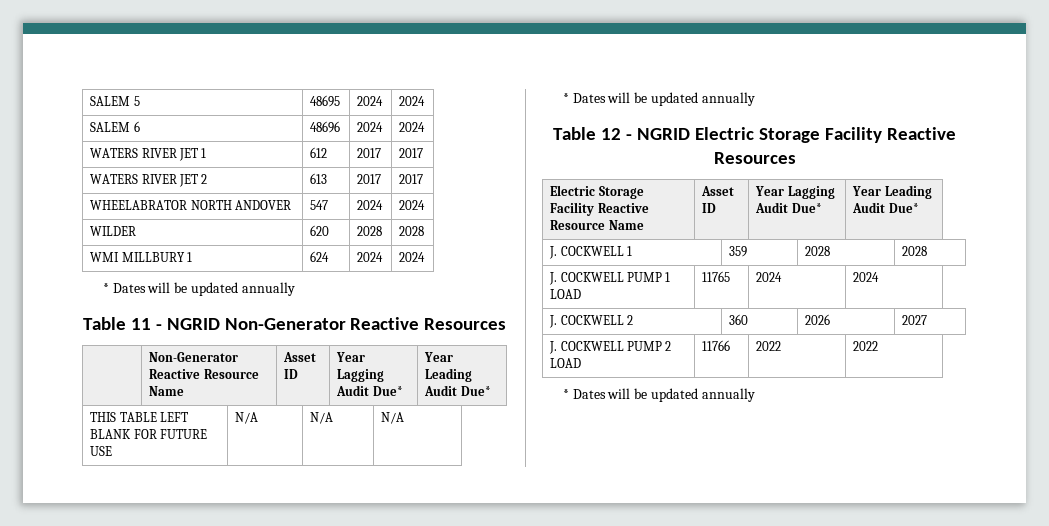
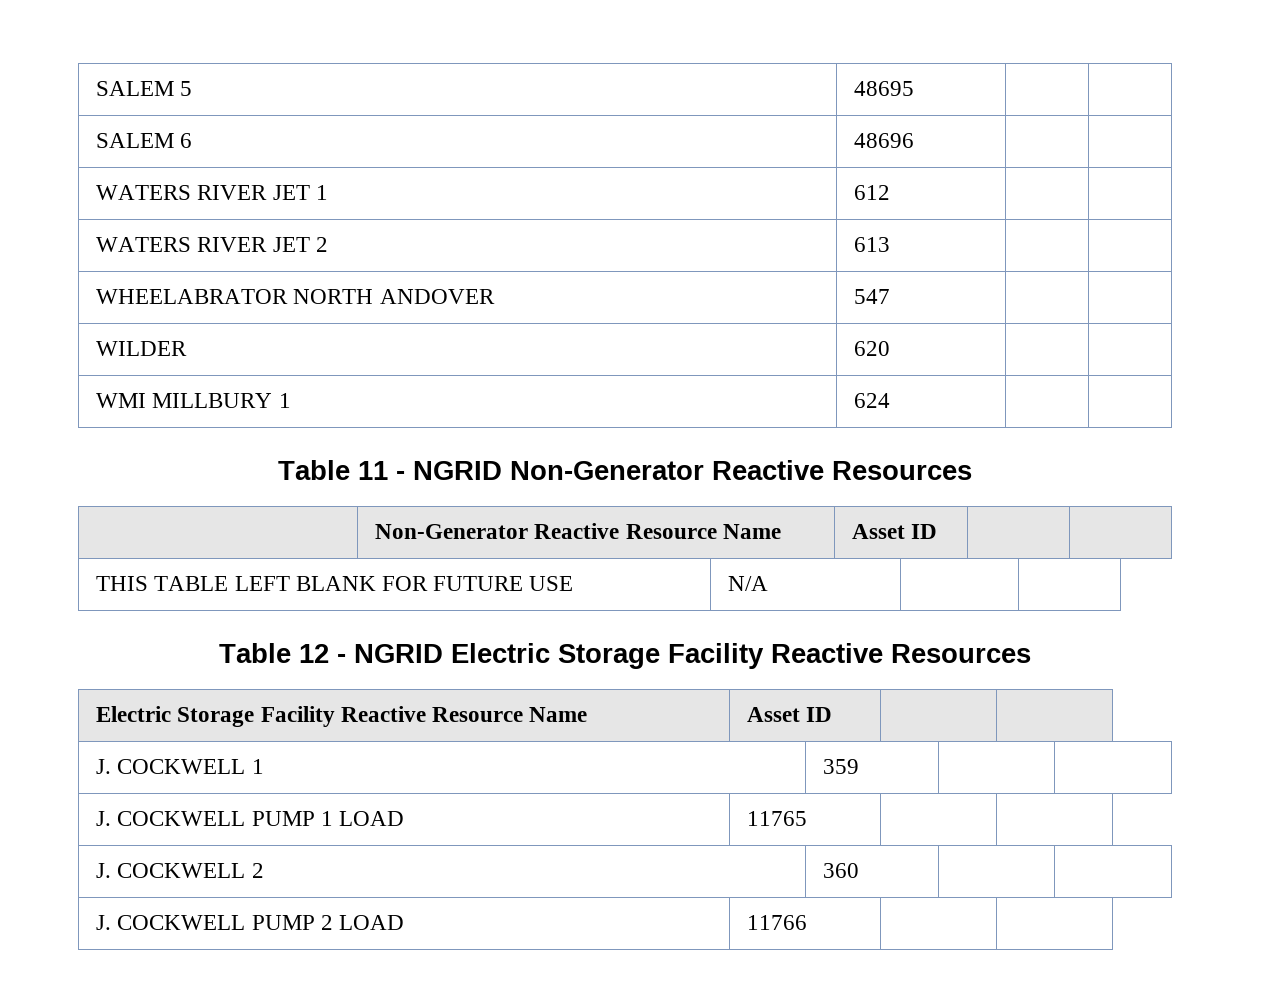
- SALEM 5 | 48695 | 2024 | 2024
+ SALEM 5 | 48695 | |
- SALEM 6 | 48696 | 2024 | 2024
+ SALEM 6 | 48696 | |
- WATERS RIVER JET 1 | 612 | 2017 | 2017
+ WATERS RIVER JET 1 | 612 | |
- WATERS RIVER JET 2 | 613 | 2017 | 2017
+ WATERS RIVER JET 2 | 613 | |
- WHEELABRATOR NORTH ANDOVER | 547 | 2024 | 2024
+ WHEELABRATOR NORTH ANDOVER | 547 | |
- WILDER | 620 | 2028 | 2028
+ WILDER | 620 | |
- WMI MILLBURY 1 | 624 | 2024 | 2024
- * Dates will be updated annually
+ WMI MILLBURY 1 | 624 | |
- | Non-Generator Reactive Resource Name | Asset ID | Year Lagging Audit Due* | Year Leading Audit Due*
+ | Non-Generator Reactive Resource Name | Asset ID | |
- THIS TABLE LEFT BLANK FOR FUTURE USE | N/A | N/A | N/A
- * Dates will be updated annually
+ THIS TABLE LEFT BLANK FOR FUTURE USE | N/A | |
- Electric Storage Facility Reactive Resource Name | Asset ID | Year Lagging Audit Due* | Year Leading Audit Due*
+ Electric Storage Facility Reactive Resource Name | Asset ID | |
- J. COCKWELL 1 | 359 | 2028 | 2028
+ J. COCKWELL 1 | 359 | |
- J. COCKWELL PUMP 1 LOAD | 11765 | 2024 | 2024
+ J. COCKWELL PUMP 1 LOAD | 11765 | |
- J. COCKWELL 2 | 360 | 2026 | 2027
+ J. COCKWELL 2 | 360 | |
- J. COCKWELL PUMP 2 LOAD | 11766 | 2022 | 2022
- * Dates will be updated annually
+ J. COCKWELL PUMP 2 LOAD | 11766 | |

